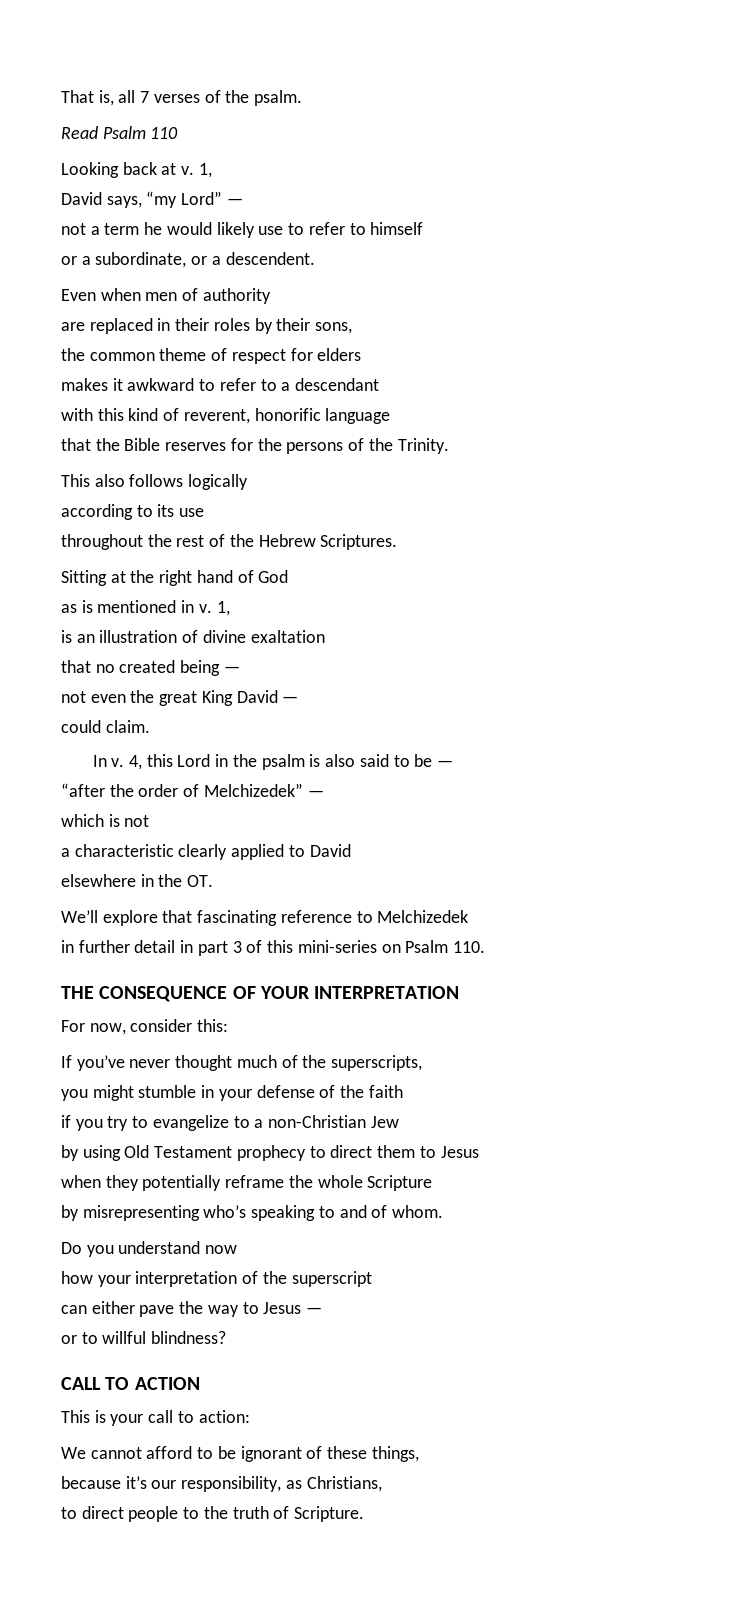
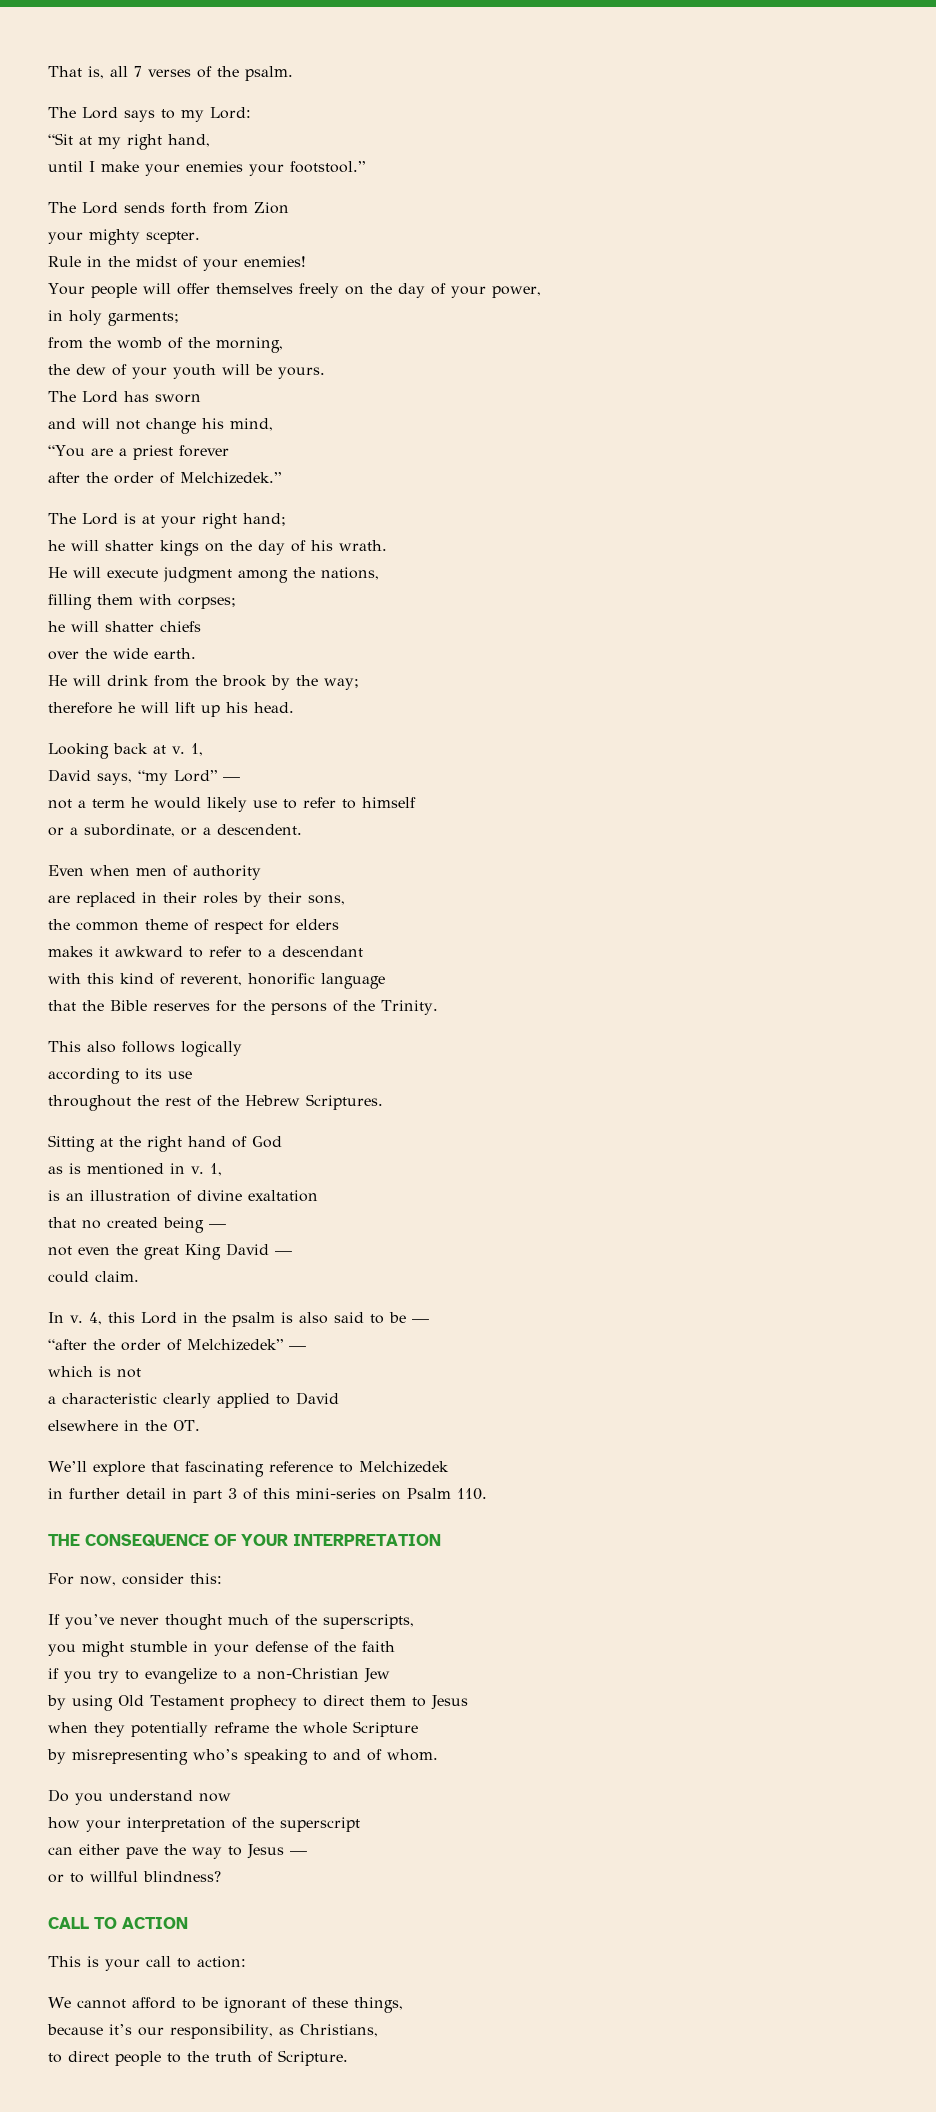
- Read Psalm 110
+ The Lord says to my Lord:
+ “Sit at my right hand,
+ until I make your enemies your footstool.”
+ The Lord sends forth from Zion
+ your mighty scepter.
+ Rule in the midst of your enemies!
+ Your people will offer themselves freely on the day of your power,
+ in holy garments;
+ from the womb of the morning,
+ the dew of your youth will be yours.
+ The Lord has sworn
+ and will not change his mind,
+ “You are a priest forever
+ after the order of Melchizedek.”
+ The Lord is at your right hand;
+ he will shatter kings on the day of his wrath.
+ He will execute judgment among the nations,
+ filling them with corpses;
+ he will shatter chiefs
+ over the wide earth.
+ He will drink from the brook by the way;
+ therefore he will lift up his head.

